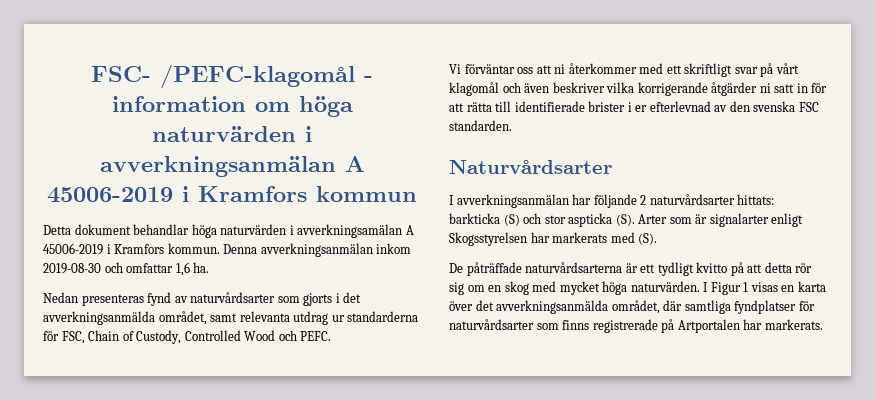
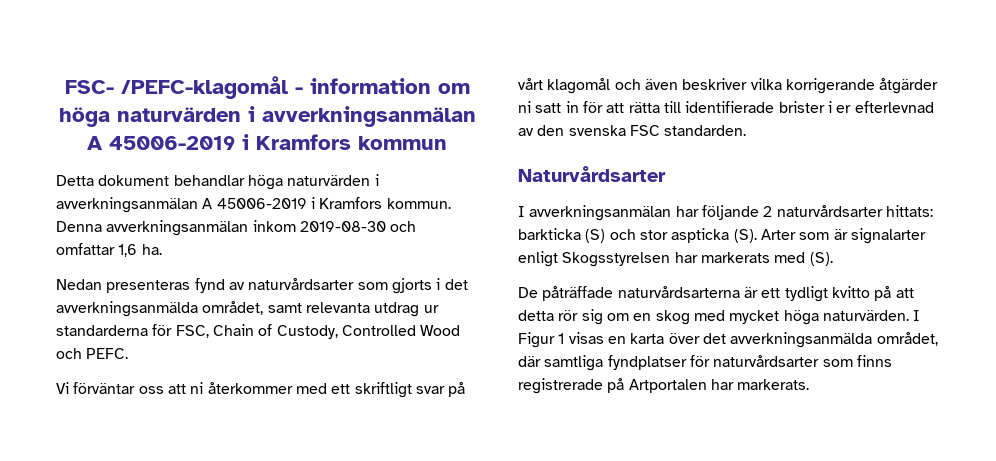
- Detta dokument behandlar höga naturvärden i avverkningsamälan A 45006-2019 i Kramfors kommun.
+ Detta dokument behandlar höga naturvärden i avverkningsanmälan A 45006-2019 i Kramfors kommun.

